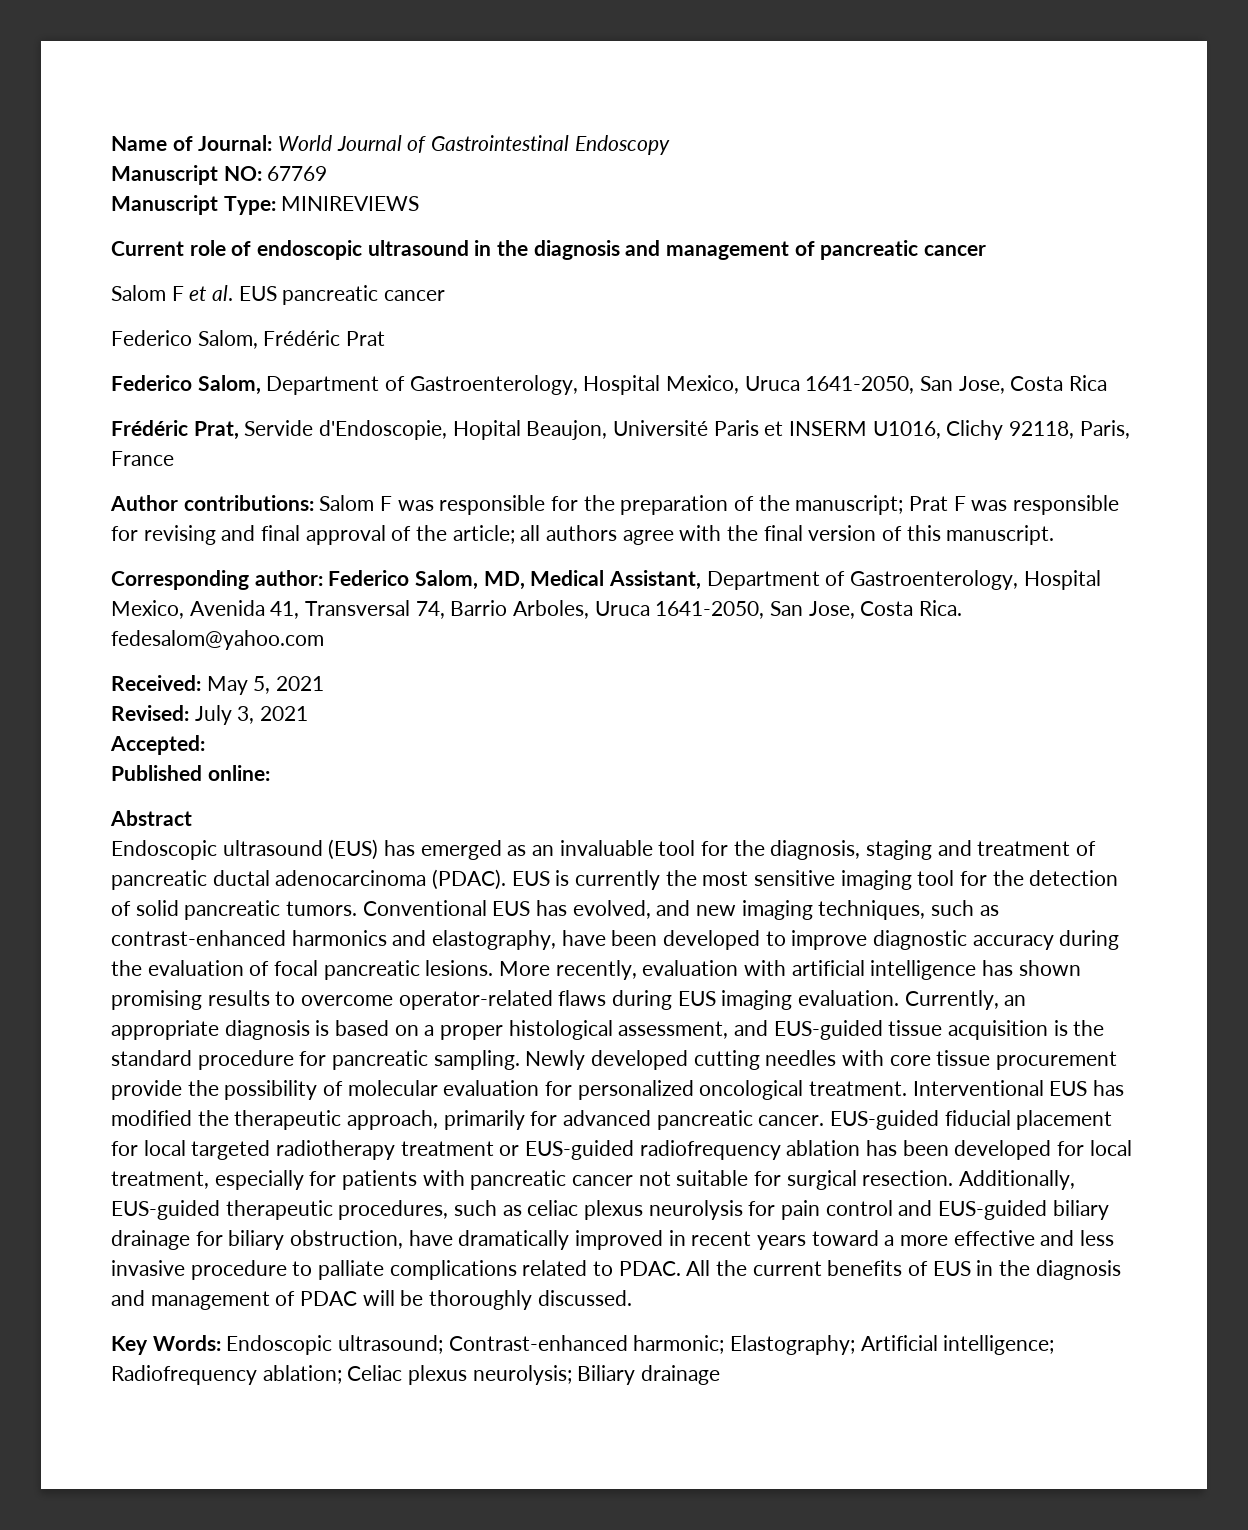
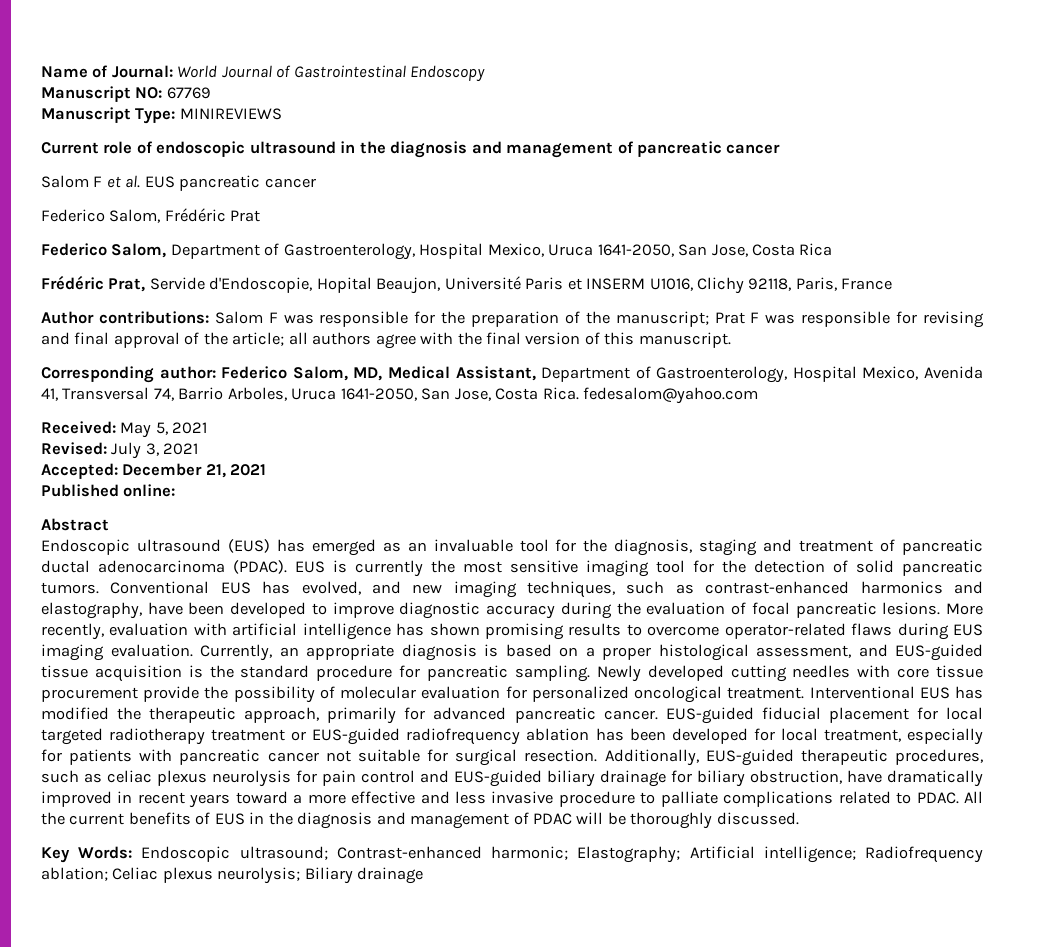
- Accepted:
+ Accepted: December 21, 2021

